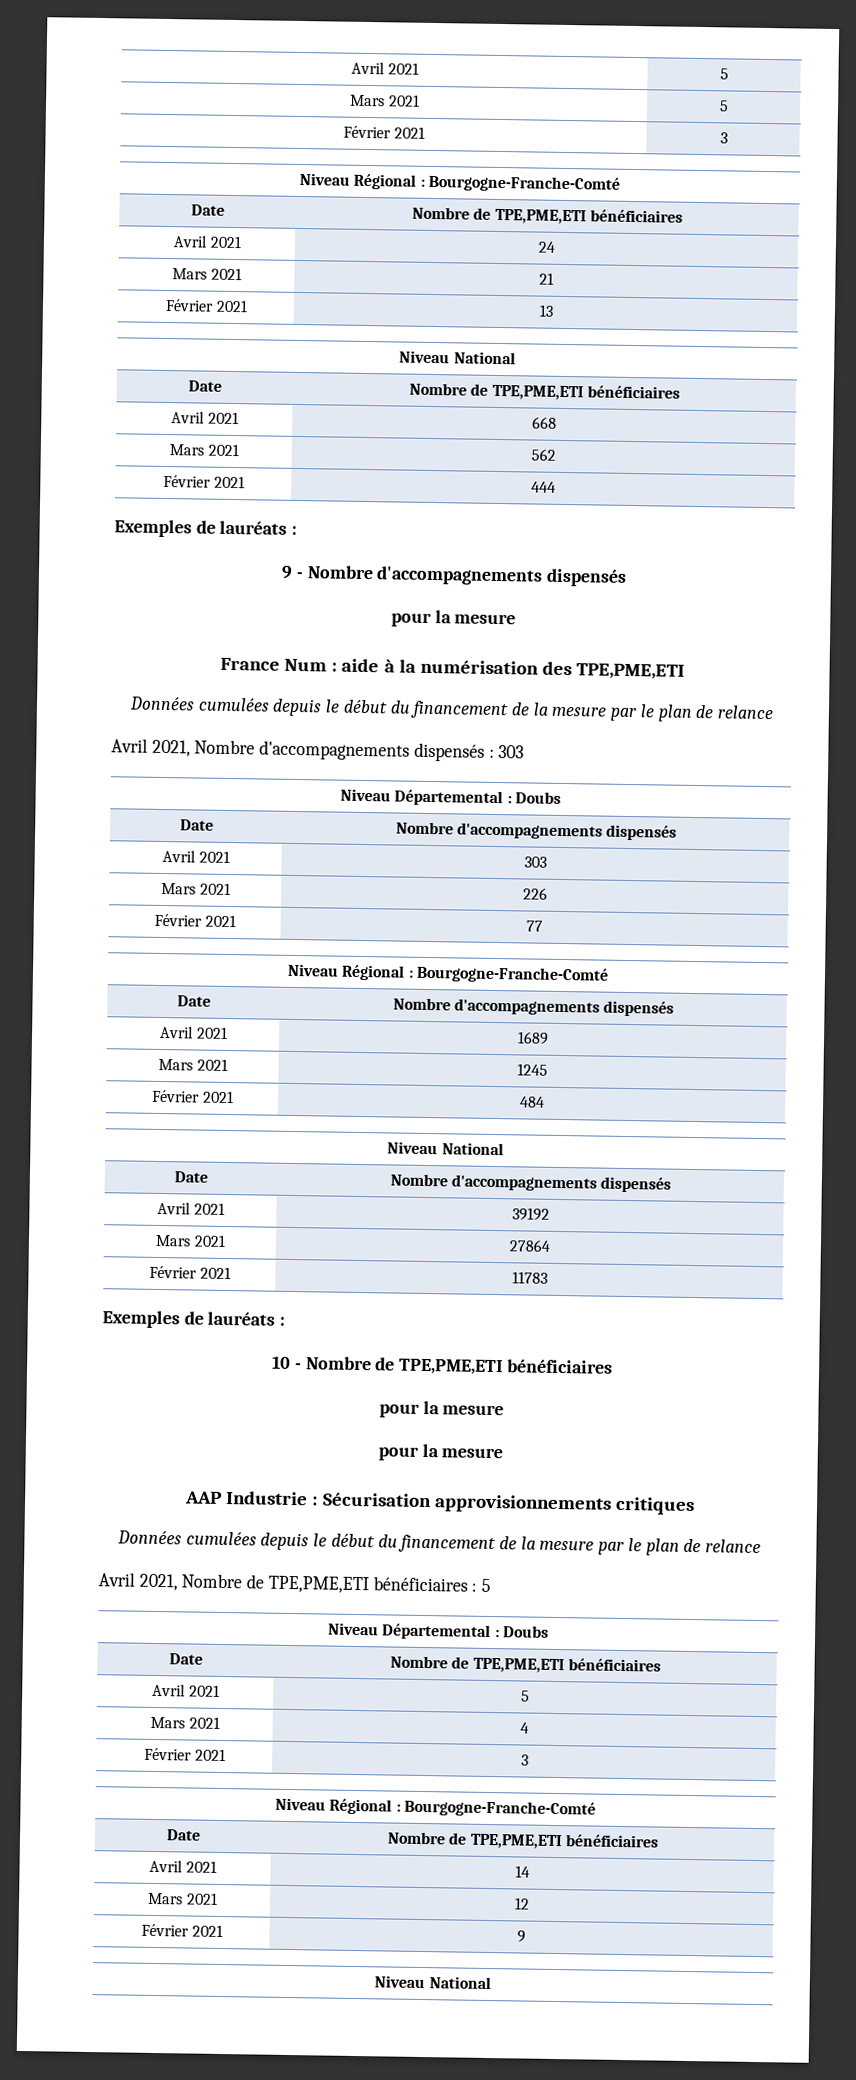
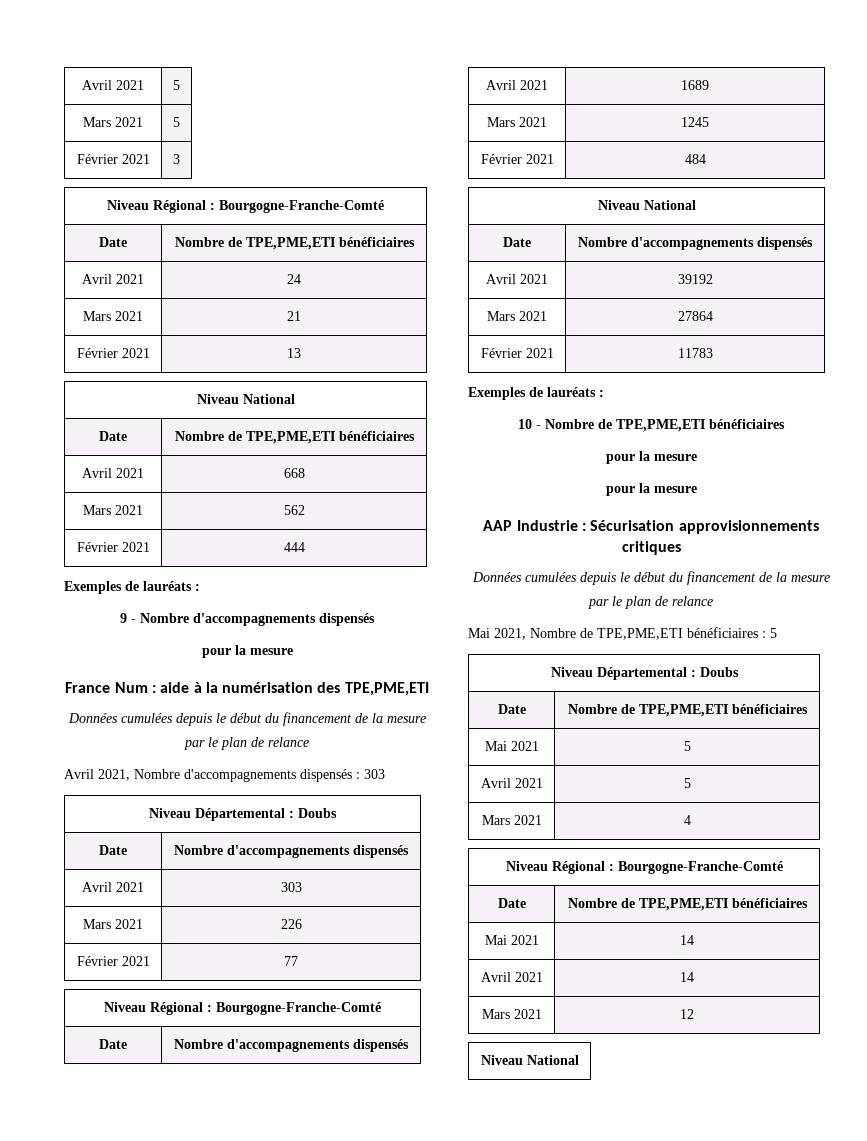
- Avril 2021, Nombre de TPE,PME,ETI bénéficiaires : 5
+ Mai 2021, Nombre de TPE,PME,ETI bénéficiaires : 5
+ Mai 2021 | 5
  Mars 2021 | 4
- Février 2021 | 3
  Niveau Régional : Bourgogne-Franche-Comté
  Date | Nombre de TPE,PME,ETI bénéficiaires
+ Mai 2021 | 14
- Février 2021 | 9

